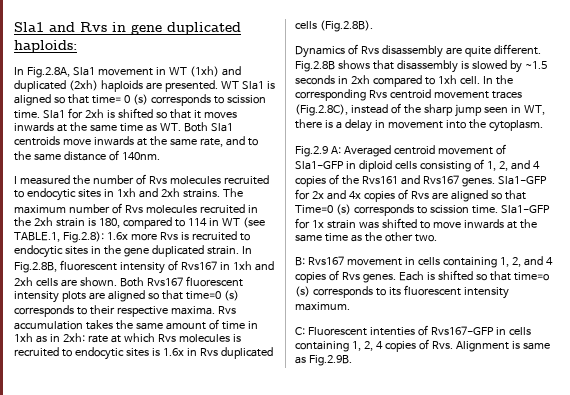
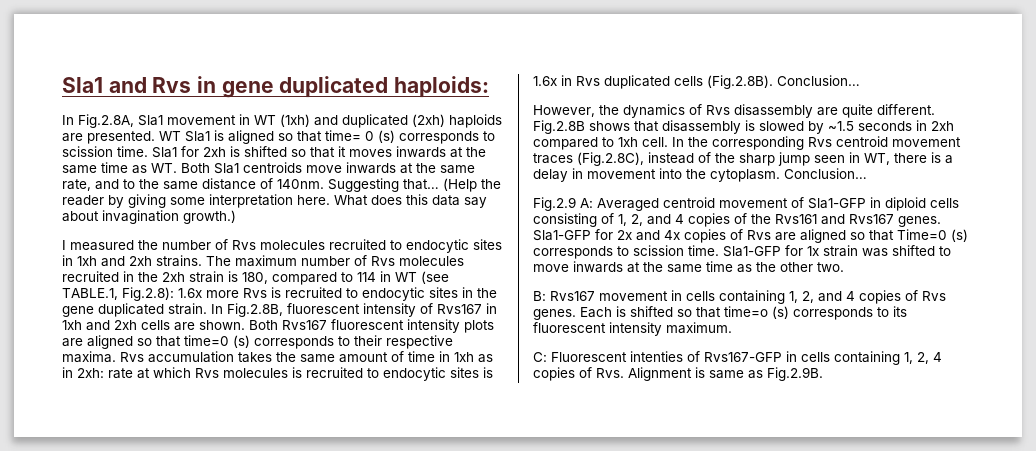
+ Suggesting that… (Help the reader by giving some interpretation here. What does this data say about invagination growth.)
- Rvs accumulation takes the same amount of time in 1xh as in 2xh: rate at which Rvs molecules is recruited to endocytic sites is 1.6x in Rvs duplicated cells (Fig.2.8B).
- Dynamics of Rvs disassembly are quite different.
+ Rvs accumulation takes the same amount of time in 1xh as in 2xh: rate at which Rvs molecules is recruited to endocytic sites is 1.6x in Rvs duplicated cells (Fig.2.8B). Conclusion…
+ However, the dynamics of Rvs disassembly are quite different.
- In the corresponding Rvs centroid movement traces (Fig.2.8C), instead of the sharp jump seen in WT, there is a delay in movement into the cytoplasm.
+ In the corresponding Rvs centroid movement traces (Fig.2.8C), instead of the sharp jump seen in WT, there is a delay in movement into the cytoplasm. Conclusion…

